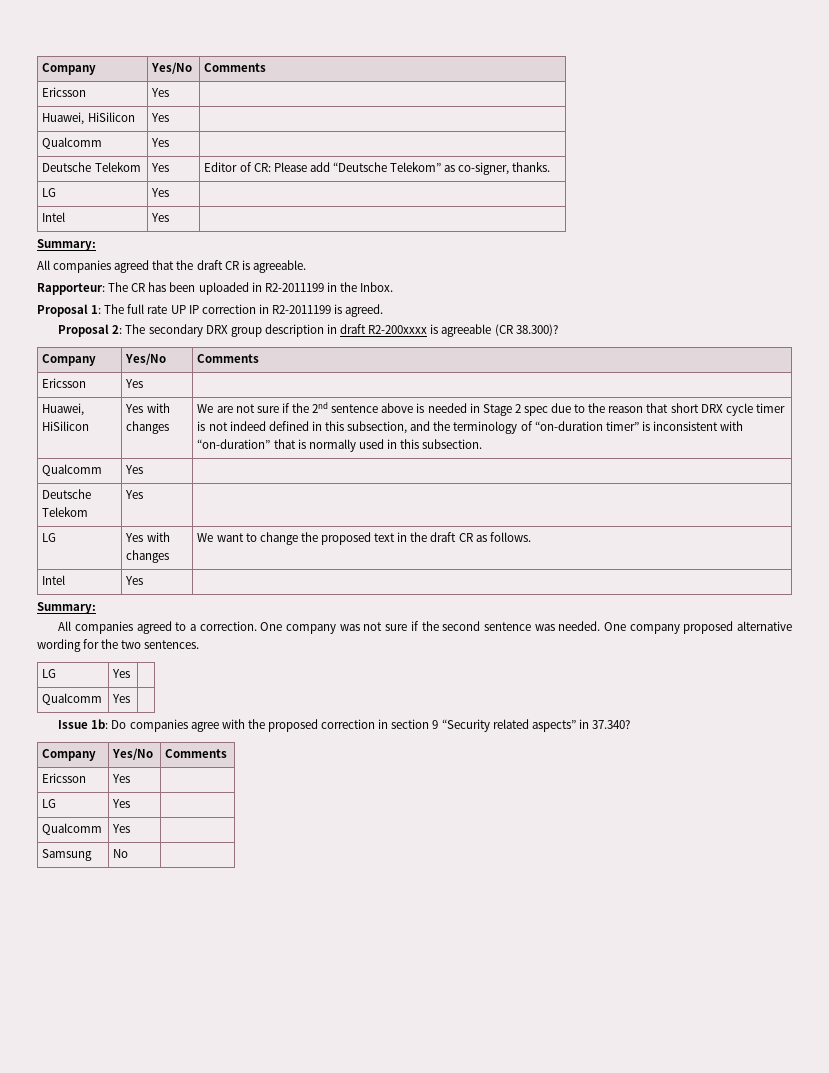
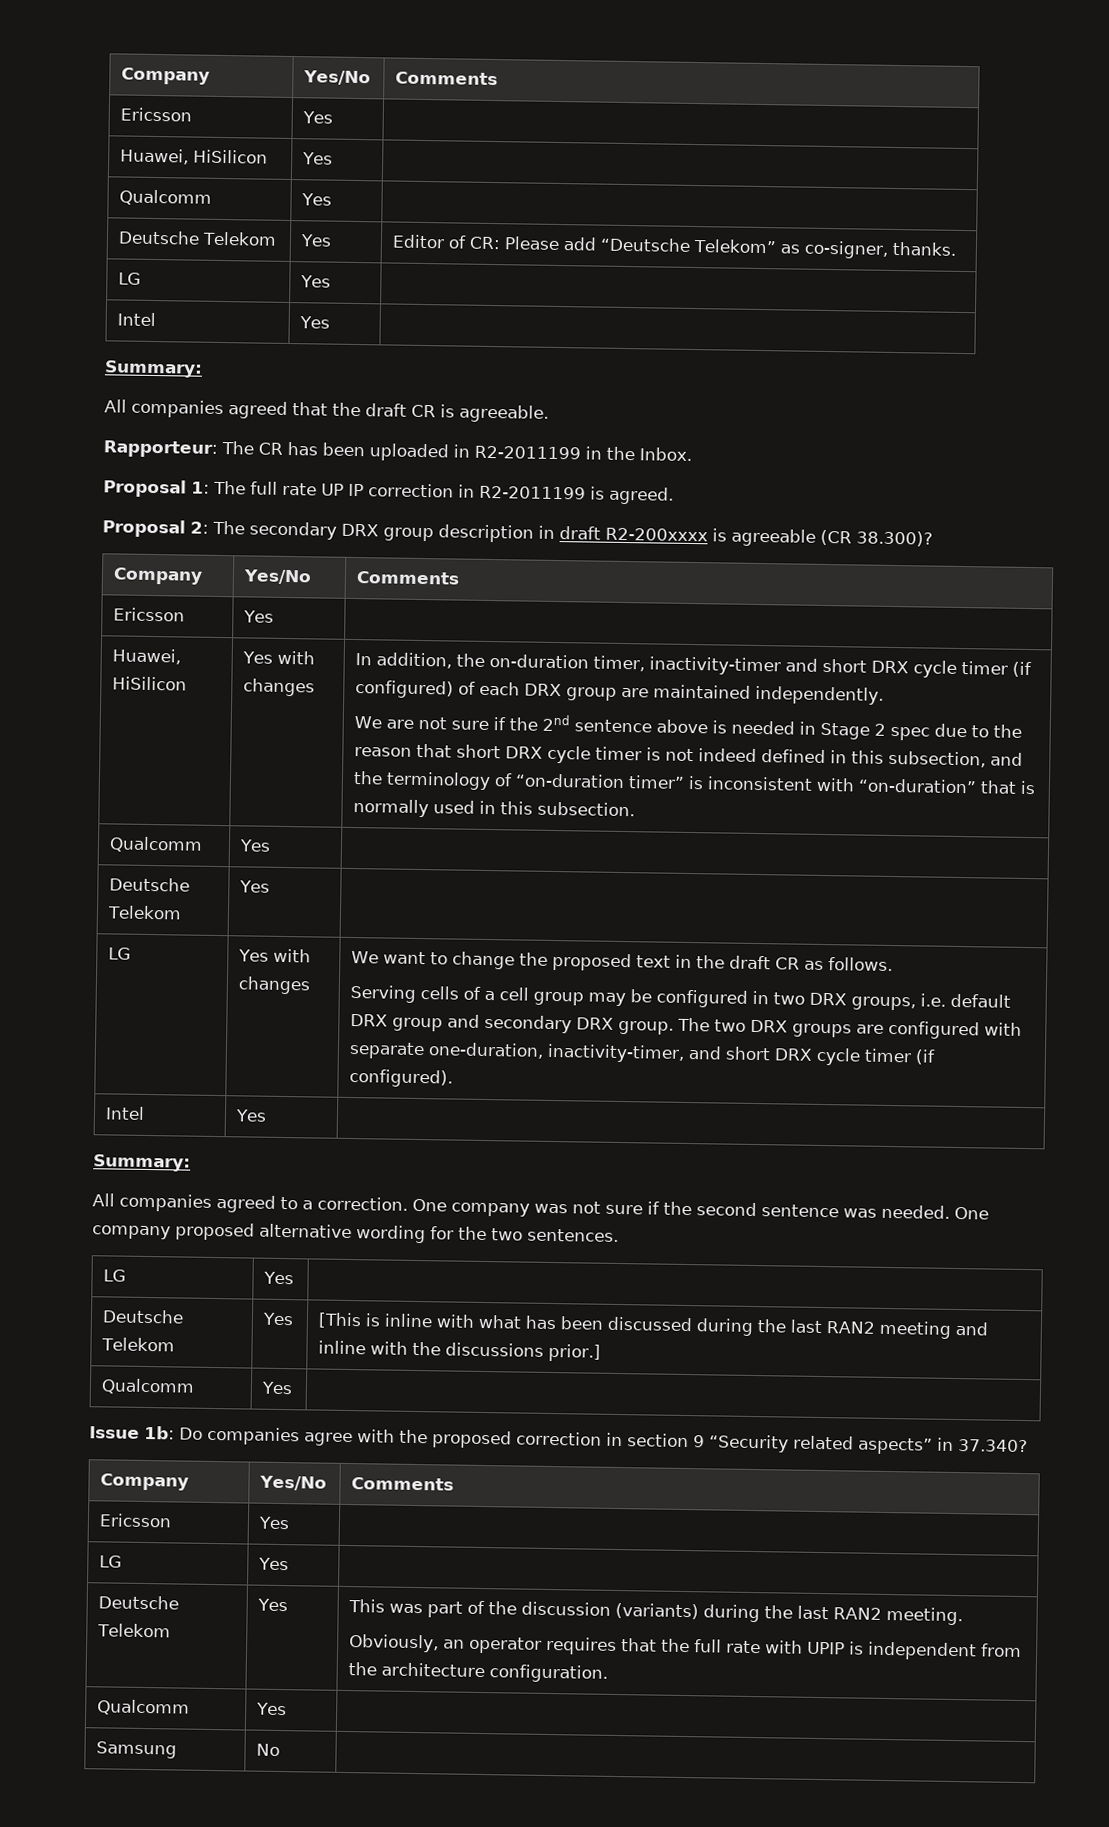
+ In addition, the on-duration timer, inactivity-timer and short DRX cycle timer (if configured) of each DRX group are maintained independently.
+ Serving cells of a cell group may be configured in two DRX groups, i.e. default DRX group and secondary DRX group. The two DRX groups are configured with separate one-duration, inactivity-timer, and short DRX cycle timer (if configured).
+ Deutsche Telekom | Yes | [This is inline with what has been discussed during the last RAN2 meeting and inline with the discussions prior.]
+ Deutsche Telekom | Yes | This was part of the discussion (variants) during the last RAN2 meeting.
+ Obviously, an operator requires that the full rate with UPIP is independent from the architecture configuration.

